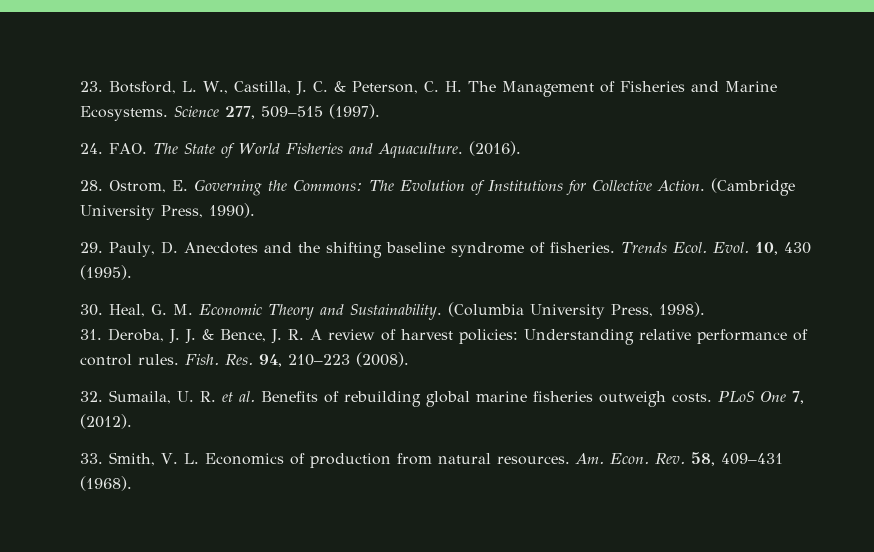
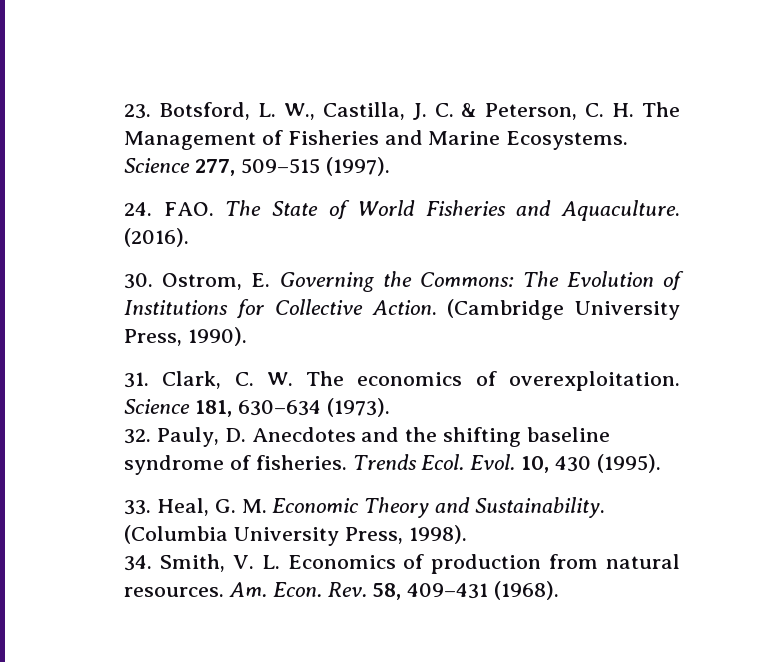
- 28. Ostrom, E. Governing the Commons: The Evolution of Institutions for Collective Action.
+ 30. Ostrom, E. Governing the Commons: The Evolution of Institutions for Collective Action.
- 29. Pauly, D. Anecdotes and the shifting baseline syndrome of fisheries.
+ 31. Clark, C. W. The economics of overexploitation. Science 181, 630–634 (1973).
+ 32. Pauly, D. Anecdotes and the shifting baseline syndrome of fisheries.
- 30. Heal, G. M. Economic Theory and Sustainability.
+ 33. Heal, G. M. Economic Theory and Sustainability.
- 31. Deroba, J. J. & Bence, J. R. A review of harvest policies: Understanding relative performance of control rules. Fish. Res. 94, 210–223 (2008).
- 32. Sumaila, U. R. et al. Benefits of rebuilding global marine fisheries outweigh costs. PLoS One 7, (2012).
- 33. Smith, V. L. Economics of production from natural resources.
+ 34. Smith, V. L. Economics of production from natural resources.

